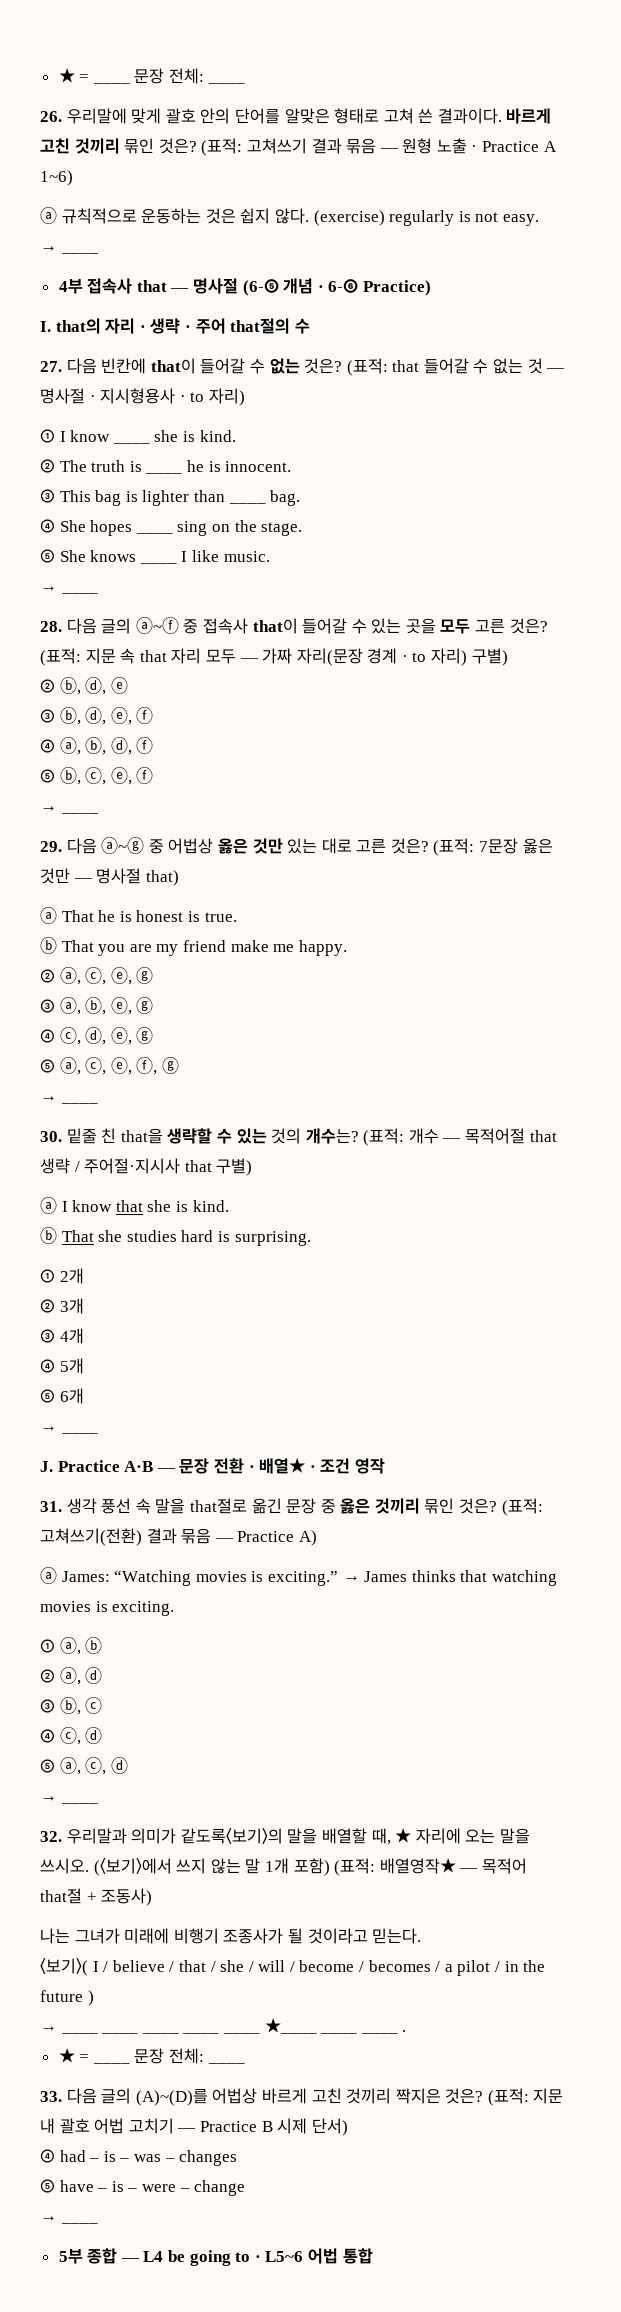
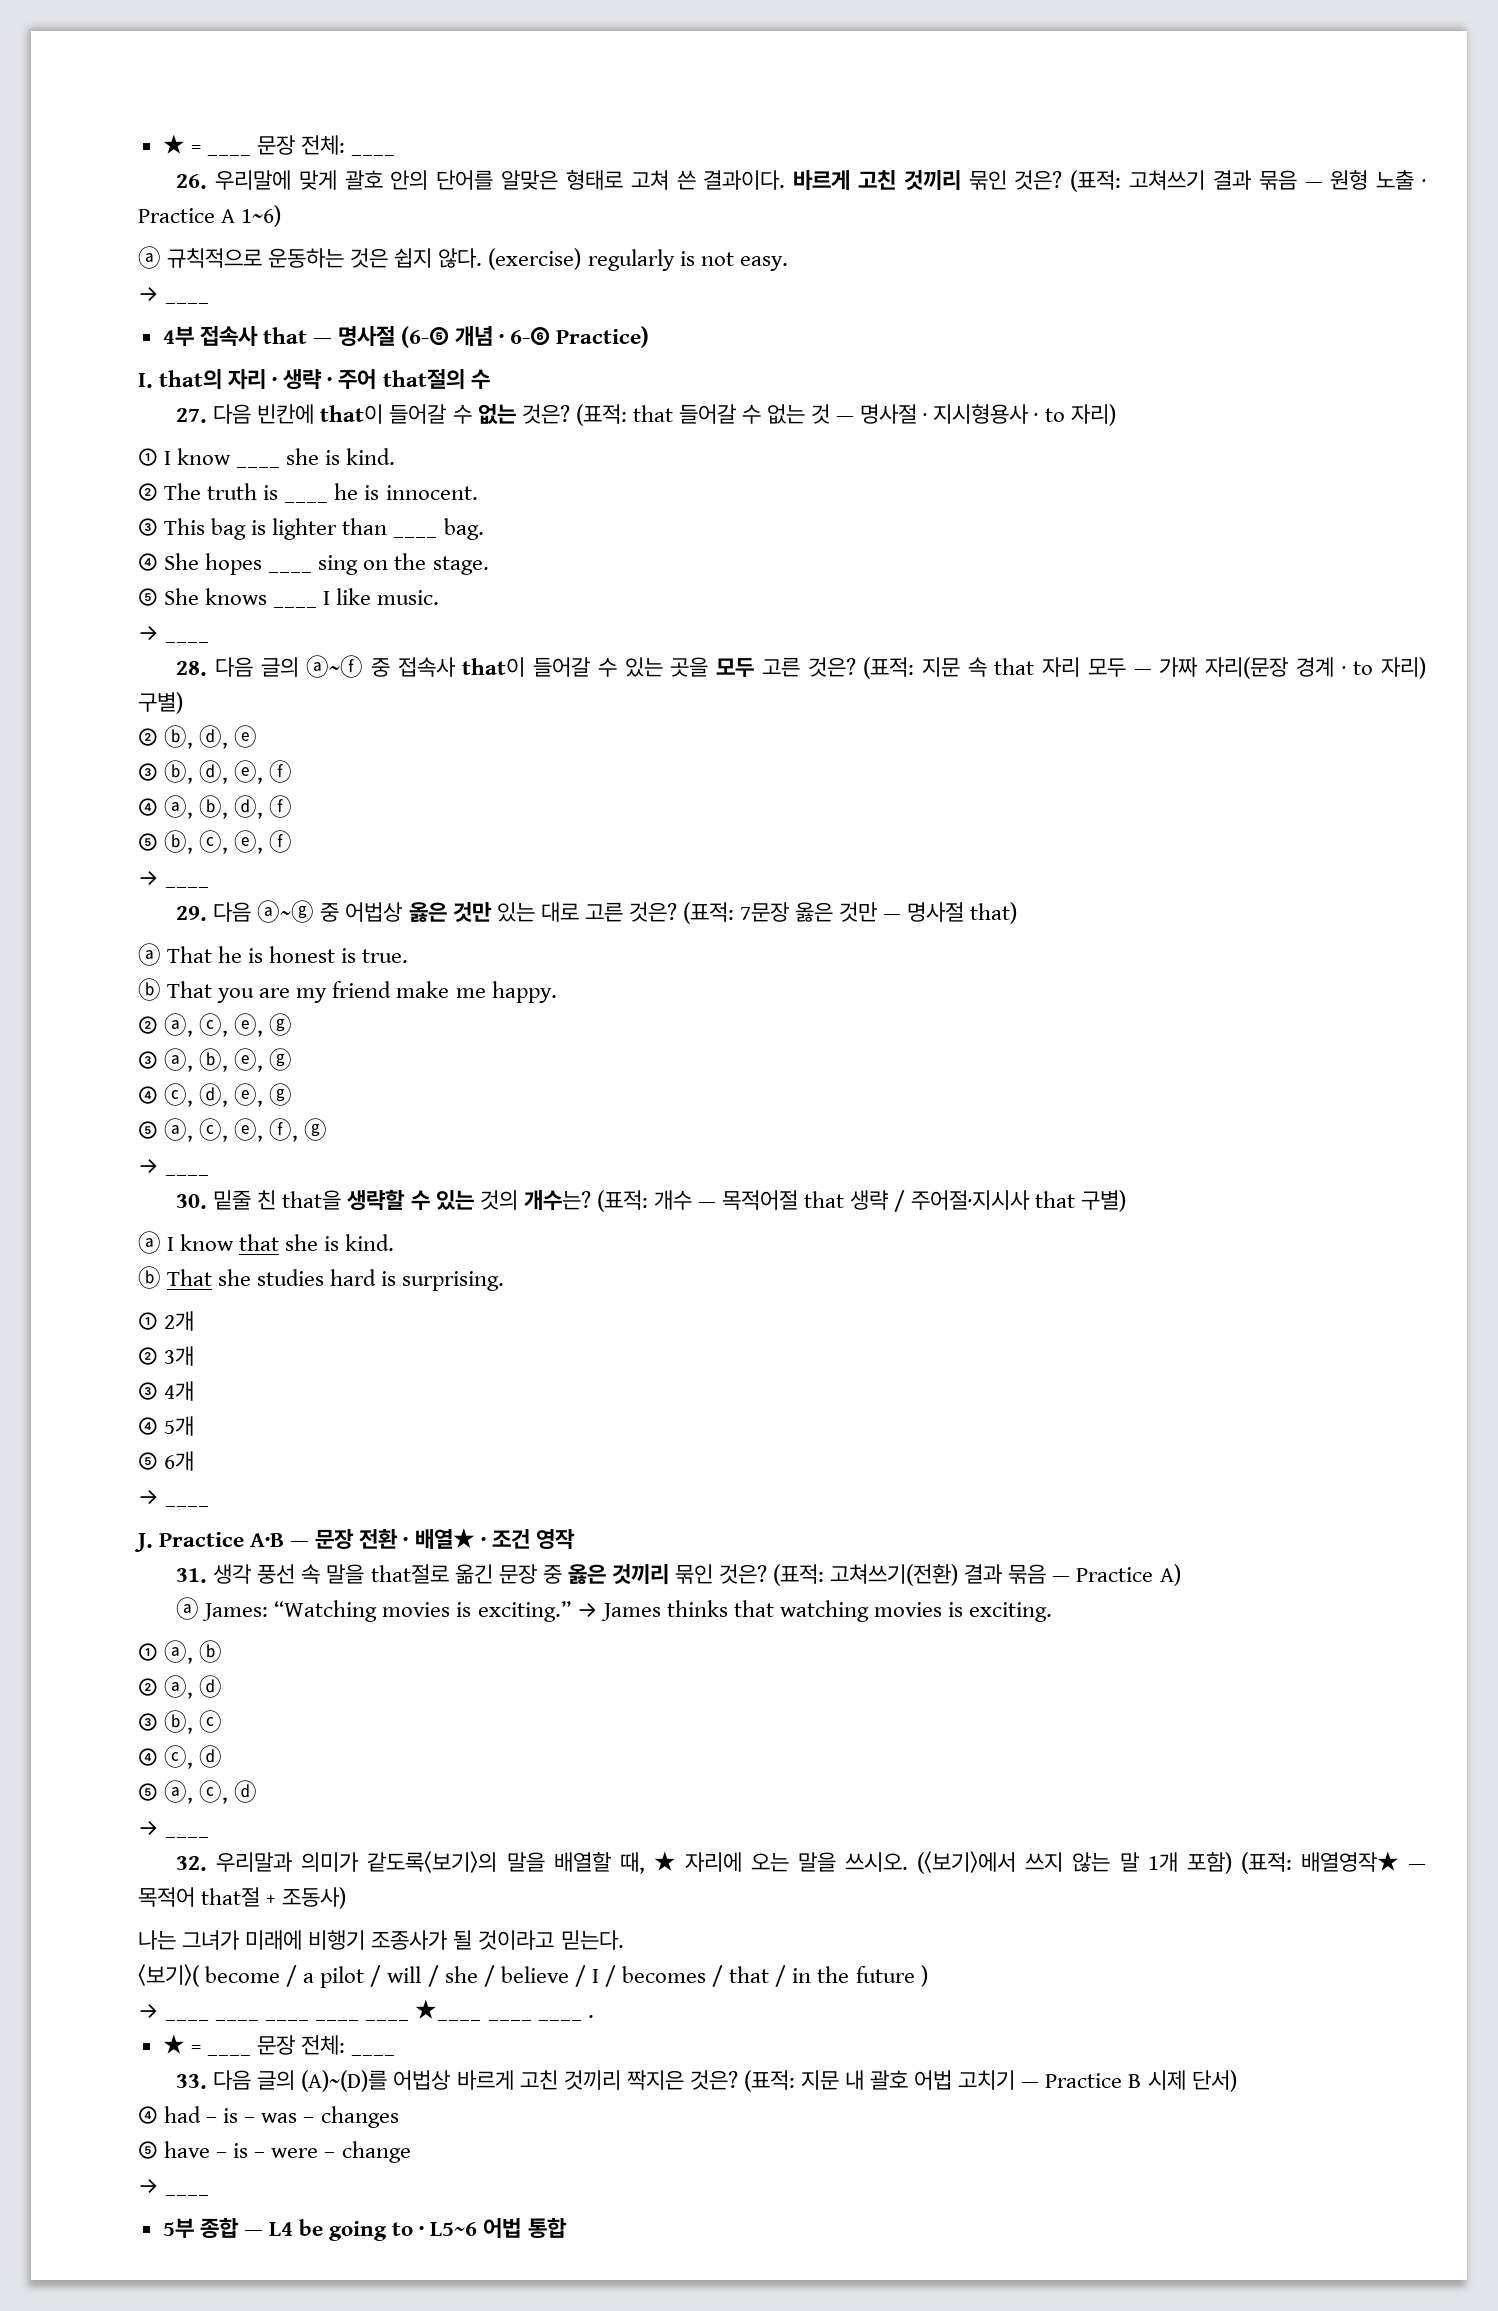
- 〈보기〉( I / believe / that / she / will / become / becomes / a pilot / in the future )
+ 〈보기〉( become / a pilot / will / she / believe / I / becomes / that / in the future )

